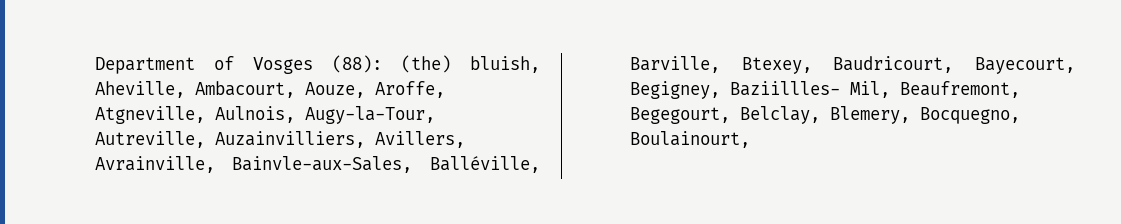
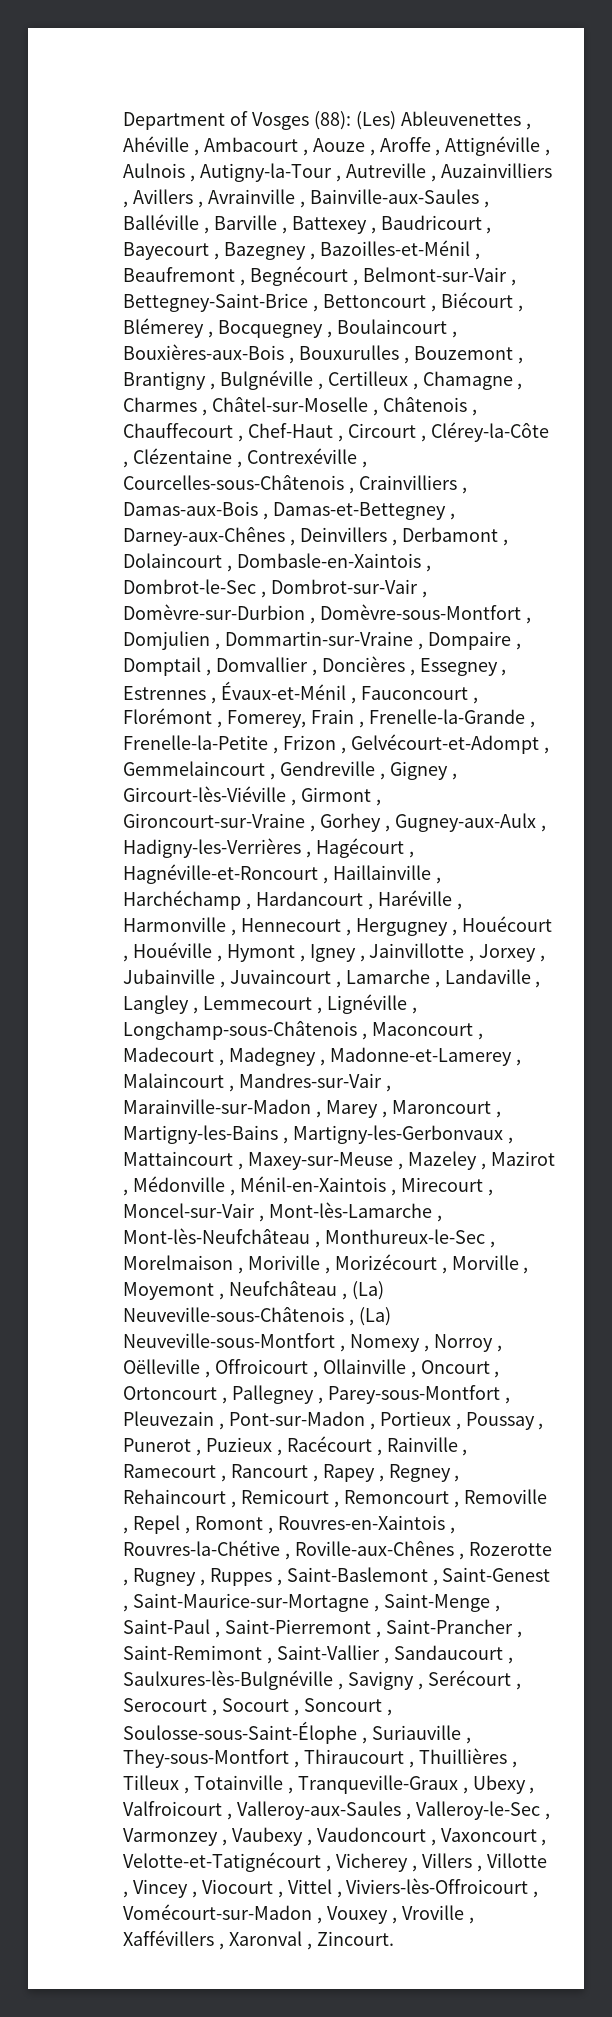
- Department of Vosges (88): (the) bluish, Aheville, Ambacourt, Aouze, Aroffe, Atgneville, Aulnois, Augy-la-Tour, Autreville, Auzainvilliers, Avillers, Avrainville, Bainvle-aux-Sales, Balléville, Barville, Btexey, Baudricourt, Bayecourt, Begigney, Baziillles- Mil, Beaufremont, Begegourt, Belclay, Blemery, Bocquegno, Boulainourt,
+ Department of Vosges (88): (Les) Ableuvenettes , Ahéville , Ambacourt , Aouze , Aroffe , Attignéville , Aulnois , Autigny-la-Tour , Autreville , Auzainvilliers , Avillers , Avrainville , Bainville-aux-Saules , Balléville , Barville , Battexey , Baudricourt , Bayecourt , Bazegney , Bazoilles-et-Ménil , Beaufremont , Begnécourt , Belmont-sur-Vair , Bettegney-Saint-Brice , Bettoncourt , Biécourt , Blémerey , Bocquegney , Boulaincourt , Bouxières-aux-Bois , Bouxurulles , Bouzemont , Brantigny , Bulgnéville , Certilleux , Chamagne , Charmes , Châtel-sur-Moselle , Châtenois , Chauffecourt , Chef-Haut , Circourt , Clérey-la-Côte , Clézentaine , Contrexéville , Courcelles-sous-Châtenois , Crainvilliers , Damas-aux-Bois , Damas-et-Bettegney , Darney-aux-Chênes , Deinvillers , Derbamont , Dolaincourt , Dombasle-en-Xaintois , Dombrot-le-Sec , Dombrot-sur-Vair , Domèvre-sur-Durbion , Domèvre-sous-Montfort , Domjulien , Dommartin-sur-Vraine , Dompaire , Domptail , Domvallier , Doncières , Essegney , Estrennes , Évaux-et-Ménil , Fauconcourt , Florémont , Fomerey, Frain , Frenelle-la-Grande , Frenelle-la-Petite , Frizon , Gelvécourt-et-Adompt , Gemmelaincourt , Gendreville , Gigney , Gircourt-lès-Viéville , Girmont , Gironcourt-sur-Vraine , Gorhey , Gugney-aux-Aulx , Hadigny-les-Verrières , Hagécourt , Hagnéville-et-Roncourt , Haillainville , Harchéchamp , Hardancourt , Haréville , Harmonville , Hennecourt , Hergugney , Houécourt , Houéville , Hymont , Igney , Jainvillotte , Jorxey , Jubainville , Juvaincourt , Lamarche , Landaville , Langley , Lemmecourt , Lignéville , Longchamp-sous-Châtenois , Maconcourt , Madecourt , Madegney , Madonne-et-Lamerey , Malaincourt , Mandres-sur-Vair , Marainville-sur-Madon , Marey , Maroncourt , Martigny-les-Bains , Martigny-les-Gerbonvaux , Mattaincourt , Maxey-sur-Meuse , Mazeley , Mazirot , Médonville , Ménil-en-Xaintois , Mirecourt , Moncel-sur-Vair , Mont-lès-Lamarche , Mont-lès-Neufchâteau , Monthureux-le-Sec , Morelmaison , Moriville , Morizécourt , Morville , Moyemont , Neufchâteau , (La) Neuveville-sous-Châtenois , (La) Neuveville-sous-Montfort , Nomexy , Norroy , Oëlleville , Offroicourt , Ollainville , Oncourt , Ortoncourt , Pallegney , Parey-sous-Montfort , Pleuvezain , Pont-sur-Madon , Portieux , Poussay , Punerot , Puzieux , Racécourt , Rainville , Ramecourt , Rancourt , Rapey , Regney , Rehaincourt , Remicourt , Remoncourt , Removille , Repel , Romont , Rouvres-en-Xaintois , Rouvres-la-Chétive , Roville-aux-Chênes , Rozerotte , Rugney , Ruppes , Saint-Baslemont , Saint-Genest , Saint-Maurice-sur-Mortagne , Saint-Menge , Saint-Paul , Saint-Pierremont , Saint-Prancher , Saint-Remimont , Saint-Vallier , Sandaucourt , Saulxures-lès-Bulgnéville , Savigny , Serécourt , Serocourt , Socourt , Soncourt , Soulosse-sous-Saint-Élophe , Suriauville , They-sous-Montfort , Thiraucourt , Thuillières , Tilleux , Totainville , Tranqueville-Graux , Ubexy , Valfroicourt , Valleroy-aux-Saules , Valleroy-le-Sec , Varmonzey , Vaubexy , Vaudoncourt , Vaxoncourt , Velotte-et-Tatignécourt , Vicherey , Villers , Villotte , Vincey , Viocourt , Vittel , Viviers-lès-Offroicourt , Vomécourt-sur-Madon , Vouxey , Vroville , Xaffévillers , Xaronval , Zincourt.

